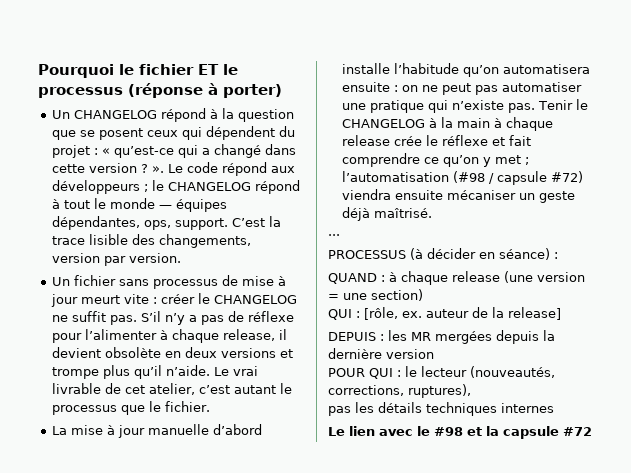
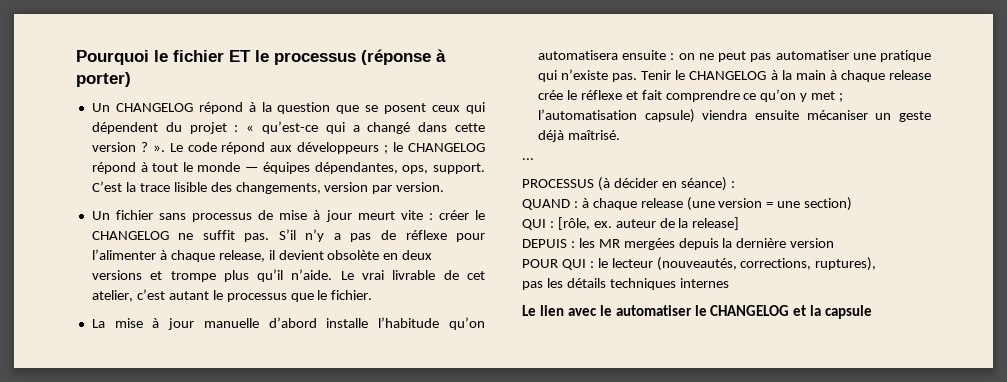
- Tenir le CHANGELOG à la main à chaque release crée le réflexe et fait comprendre ce qu’on y met ; l’automatisation (#98 / capsule #72) viendra ensuite mécaniser un geste déjà maîtrisé.
+ Tenir le CHANGELOG à la main à chaque release crée le réflexe et fait comprendre ce qu’on y met ; l’automatisation capsule) viendra ensuite mécaniser un geste déjà maîtrisé.
- Le lien avec le #98 et la capsule #72
+ Le lien avec le automatiser le CHANGELOG et la capsule

